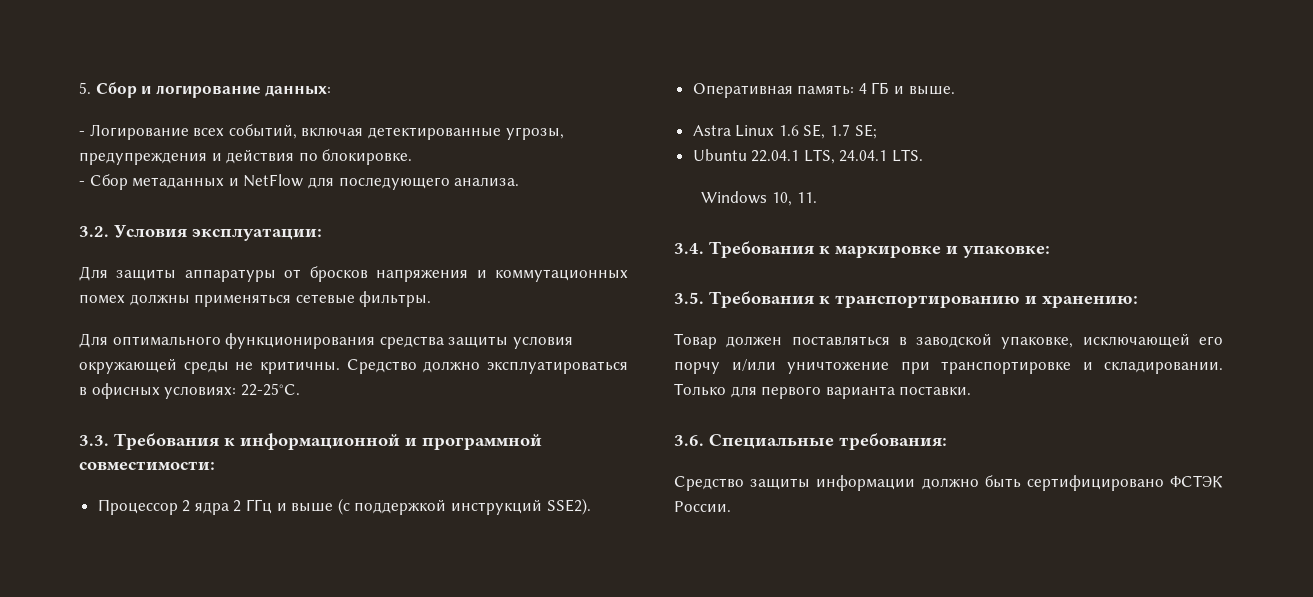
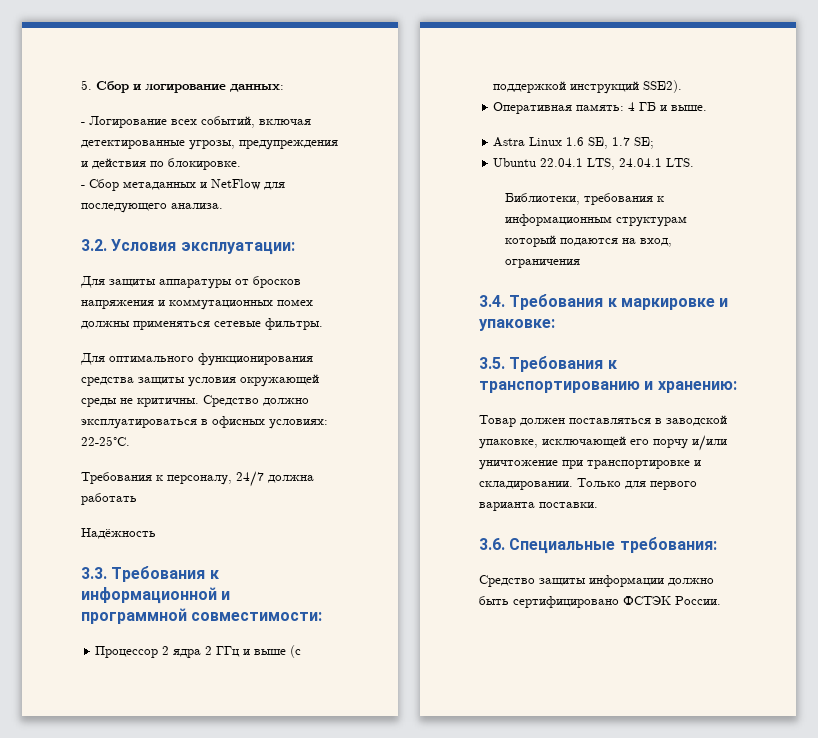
+ Требования к персоналу, 24/7 должна работать
+ Надёжность
- Windows 10, 11.
+ Библиотеки, требования к информационным структурам который подаются на вход, ограничения

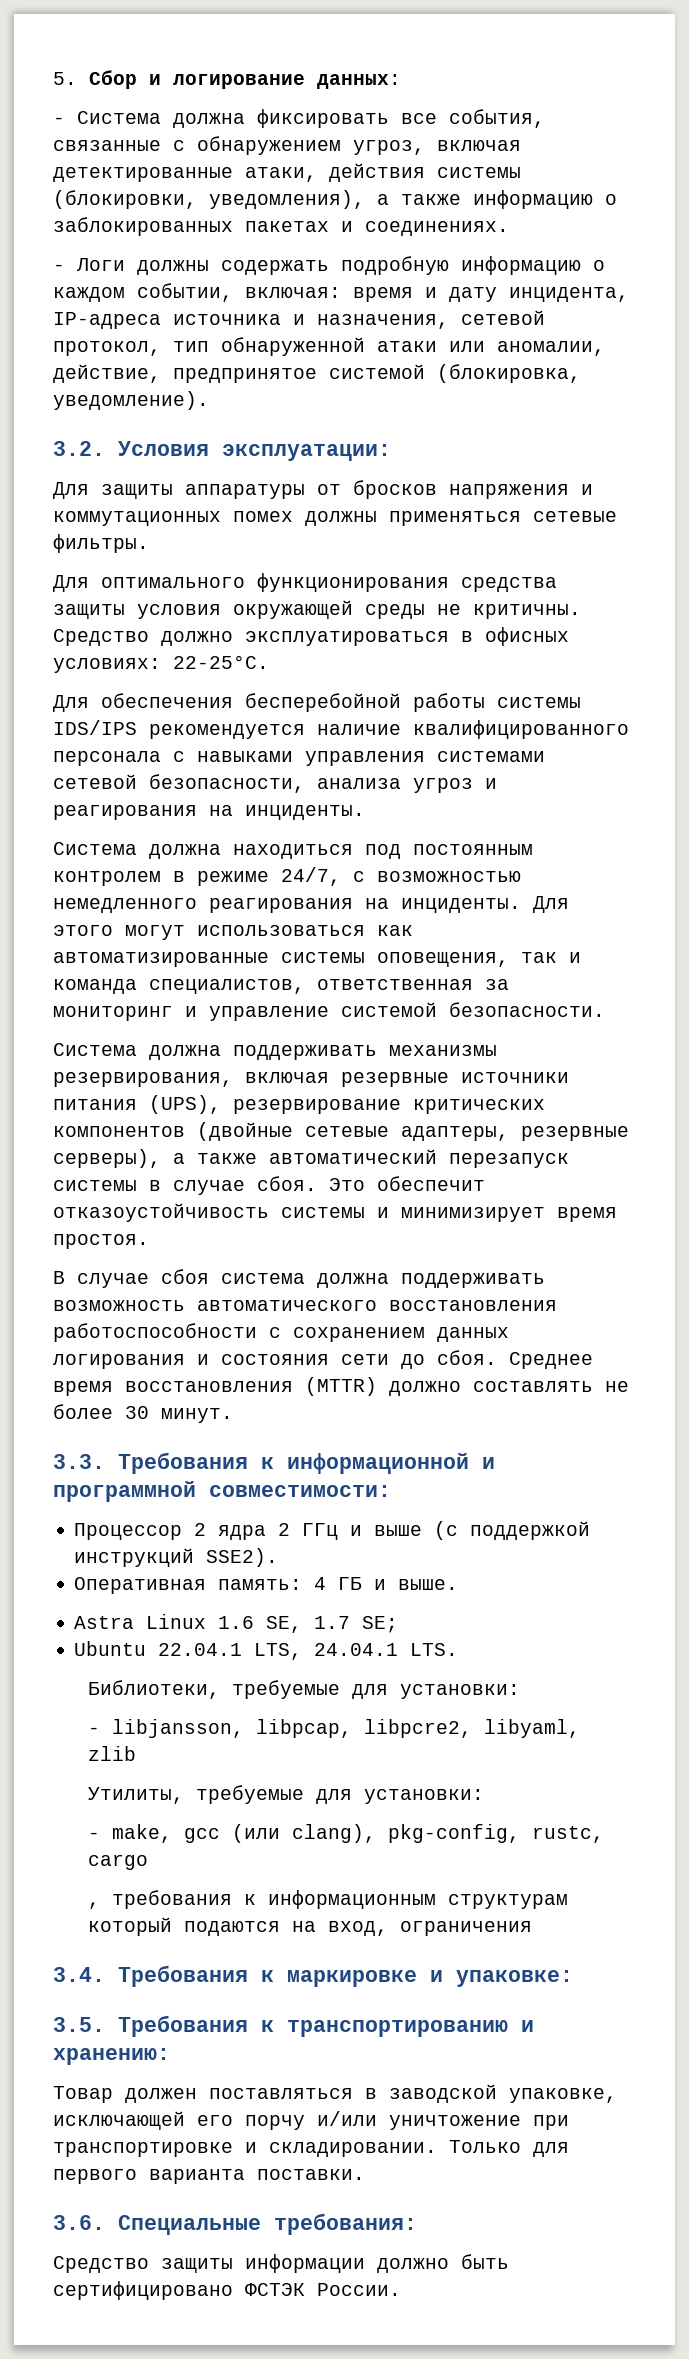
- - Логирование всех событий, включая детектированные угрозы, предупреждения и действия по блокировке.
- - Сбор метаданных и NetFlow для последующего анализа.
+ - Система должна фиксировать все события, связанные с обнаружением угроз, включая детектированные атаки, действия системы (блокировки, уведомления), а также информацию о заблокированных пакетах и соединениях.
+ - Логи должны содержать подробную информацию о каждом событии, включая: время и дату инцидента, IP-адреса источника и назначения, сетевой протокол, тип обнаруженной атаки или аномалии, действие, предпринятое системой (блокировка, уведомление).
- Требования к персоналу, 24/7 должна работать
- Надёжность
+ Для обеспечения бесперебойной работы системы IDS/IPS рекомендуется наличие квалифицированного персонала с навыками управления системами сетевой безопасности, анализа угроз и реагирования на инциденты.
+ Система должна находиться под постоянным контролем в режиме 24/7, с возможностью немедленного реагирования на инциденты. Для этого могут использоваться как автоматизированные системы оповещения, так и команда специалистов, ответственная за мониторинг и управление системой безопасности.
+ Система должна поддерживать механизмы резервирования, включая резервные источники питания (UPS), резервирование критических компонентов (двойные сетевые адаптеры, резервные серверы), а также автоматический перезапуск системы в случае сбоя. Это обеспечит отказоустойчивость системы и минимизирует время простоя.
+ В случае сбоя система должна поддерживать возможность автоматического восстановления работоспособности с сохранением данных логирования и состояния сети до сбоя. Среднее время восстановления (MTTR) должно составлять не более 30 минут.
- Библиотеки, требования к информационным структурам который подаются на вход, ограничения
+ Библиотеки, требуемые для установки:
+ - libjansson, libpcap, libpcre2, libyaml, zlib
+ Утилиты, требуемые для установки:
+ - make, gcc (или clang), pkg-config, rustc, cargo
+ , требования к информационным структурам который подаются на вход, ограничения

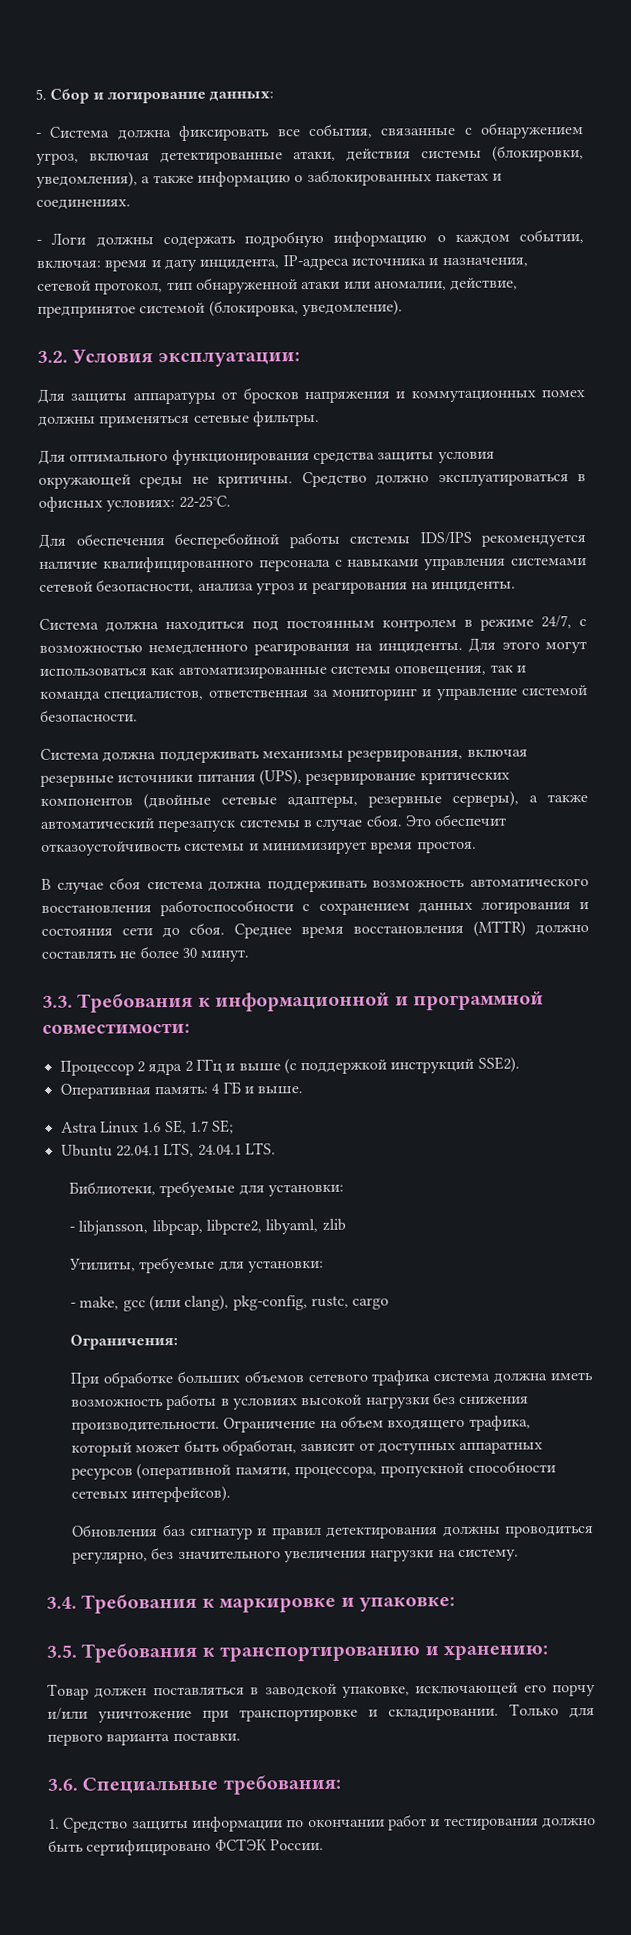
- , требования к информационным структурам который подаются на вход, ограничения
+ Ограничения:
+ При обработке больших объемов сетевого трафика система должна иметь возможность работы в условиях высокой нагрузки без снижения производительности. Ограничение на объем входящего трафика, который может быть обработан, зависит от доступных аппаратных ресурсов (оперативной памяти, процессора, пропускной способности сетевых интерфейсов).
+ Обновления баз сигнатур и правил детектирования должны проводиться регулярно, без значительного увеличения нагрузки на систему.
- Средство защиты информации должно быть сертифицировано ФСТЭК России.
+ 1. Средство защиты информации по окончании работ и тестирования должно быть сертифицировано ФСТЭК России.

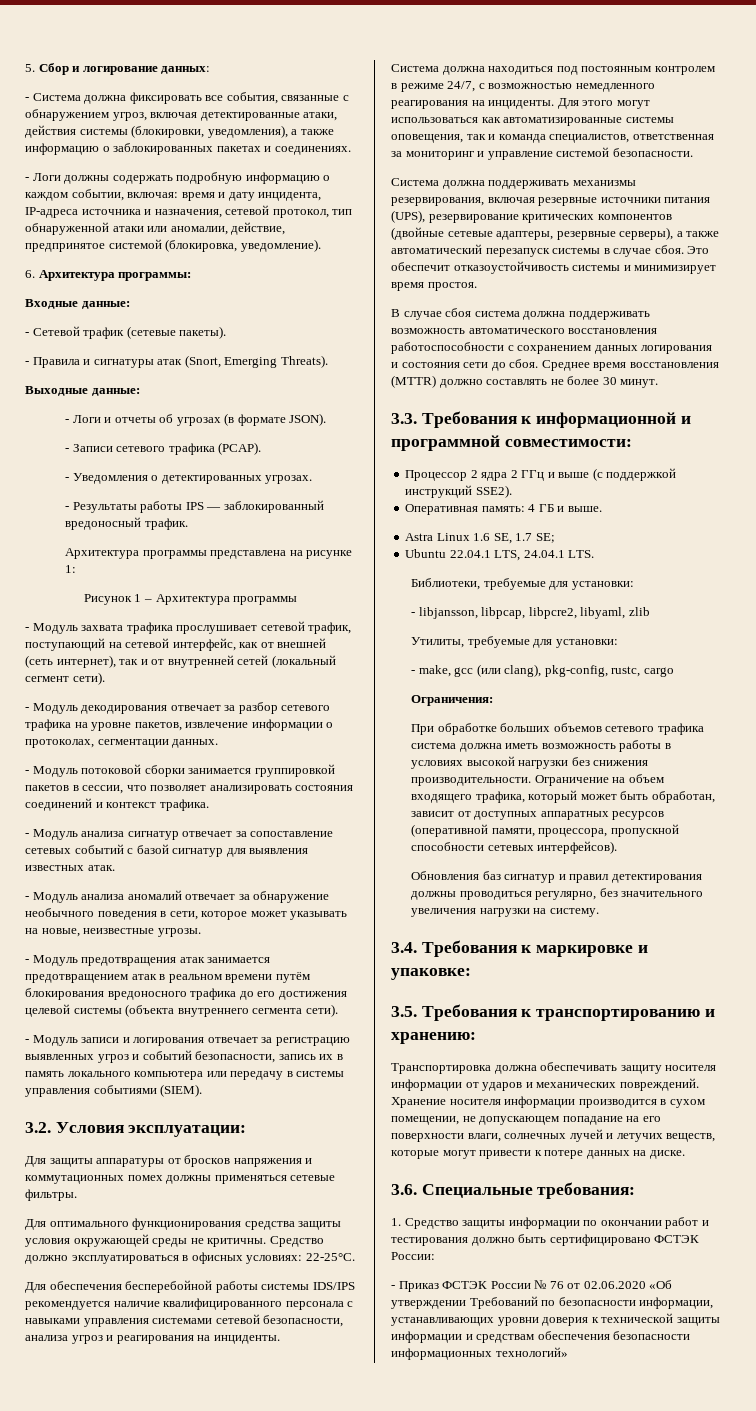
+ 6. Архитектура программы:
+ Входные данные:
+ - Сетевой трафик (сетевые пакеты).
+ - Правила и сигнатуры атак (Snort, Emerging Threats).
+ Выходные данные:
+ - Логи и отчеты об угрозах (в формате JSON).
+ - Записи сетевого трафика (PCAP).
+ - Уведомления о детектированных угрозах.
+ - Результаты работы IPS — заблокированный вредоносный трафик.
+ Архитектура программы представлена на рисунке 1:
+ Рисунок 1 – Архитектура программы
+ - Модуль захвата трафика прослушивает сетевой трафик, поступающий на сетевой интерфейс, как от внешней (сеть интернет), так и от внутренней сетей (локальный сегмент сети).
+ - Модуль декодирования отвечает за разбор сетевого трафика на уровне пакетов, извлечение информации о протоколах, сегментации данных.
+ - Модуль потоковой сборки занимается группировкой пакетов в сессии, что позволяет анализировать состояния соединений и контекст трафика.
+ - Модуль анализа сигнатур отвечает за сопоставление сетевых событий с базой сигнатур для выявления известных атак.
+ - Модуль анализа аномалий отвечает за обнаружение необычного поведения в сети, которое может указывать на новые, неизвестные угрозы.
+ - Модуль предотвращения атак занимается предотвращением атак в реальном времени путём блокирования вредоносного трафика до его достижения целевой системы (объекта внутреннего сегмента сети).
+ - Модуль записи и логирования отвечает за регистрацию выявленных угроз и событий безопасности, запись их в память локального компьютера или передачу в системы управления событиями (SIEM).
- Товар должен поставляться в заводской упаковке, исключающей его порчу и/или уничтожение при транспортировке и складировании. Только для первого варианта поставки.
+ Транспортировка должна обеспечивать защиту носителя информации от ударов и механических повреждений. Хранение носителя информации производится в сухом помещении, не допускающем попадание на его поверхности влаги, солнечных лучей и летучих веществ, которые могут привести к потере данных на диске.
- 1. Средство защиты информации по окончании работ и тестирования должно быть сертифицировано ФСТЭК России.
+ 1. Средство защиты информации по окончании работ и тестирования должно быть сертифицировано ФСТЭК России:
+ - Приказ ФСТЭК России № 76 от 02.06.2020 «Об утверждении Требований по безопасности информации, устанавливающих уровни доверия к технической защиты информации и средствам обеспечения безопасности информационных технологий»

